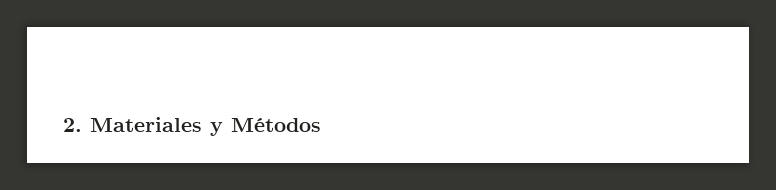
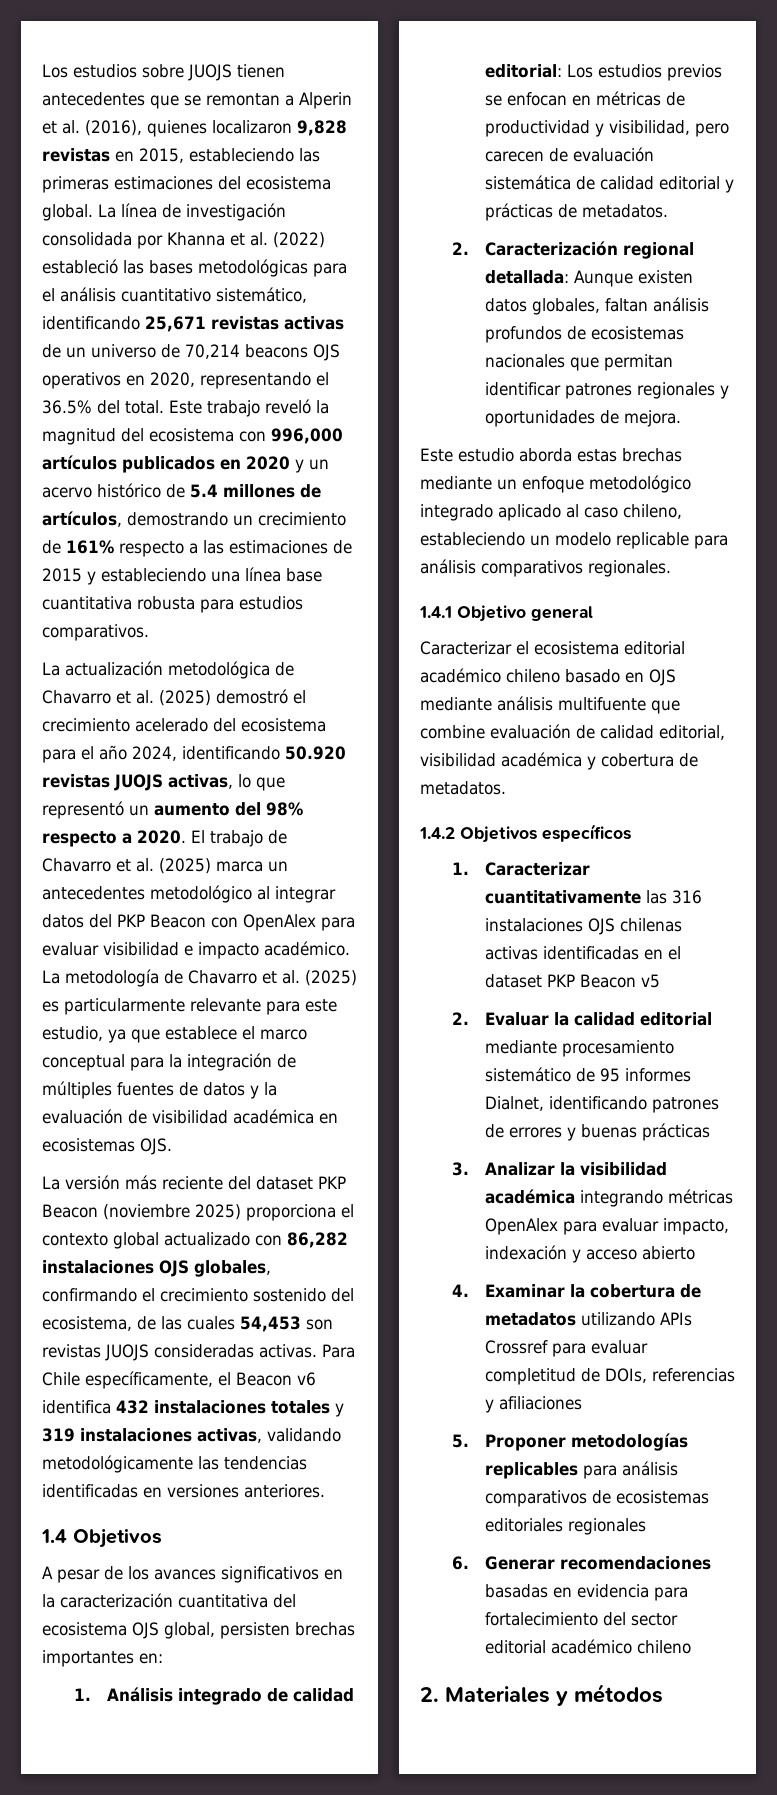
+ Los estudios sobre JUOJS tienen antecedentes que se remontan a Alperin et al. (2016), quienes localizaron 9,828 revistas en 2015, estableciendo las primeras estimaciones del ecosistema global. La línea de investigación consolidada por Khanna et al. (2022) estableció las bases metodológicas para el análisis cuantitativo sistemático, identificando 25,671 revistas activas de un universo de 70,214 beacons OJS operativos en 2020, representando el 36.5% del total. Este trabajo reveló la magnitud del ecosistema con 996,000 artículos publicados en 2020 y un acervo histórico de 5.4 millones de artículos, demostrando un crecimiento de 161% respecto a las estimaciones de 2015 y estableciendo una línea base cuantitativa robusta para estudios comparativos.
+ La actualización metodológica de Chavarro et al. (2025) demostró el crecimiento acelerado del ecosistema para el año 2024, identificando 50.920 revistas JUOJS activas, lo que representó un aumento del 98% respecto a 2020. El trabajo de Chavarro et al. (2025) marca un antecedentes metodológico al integrar datos del PKP Beacon con OpenAlex para evaluar visibilidad e impacto académico. La metodología de Chavarro et al. (2025) es particularmente relevante para este estudio, ya que establece el marco conceptual para la integración de múltiples fuentes de datos y la evaluación de visibilidad académica en ecosistemas OJS.
+ La versión más reciente del dataset PKP Beacon (noviembre 2025) proporciona el contexto global actualizado con 86,282 instalaciones OJS globales, confirmando el crecimiento sostenido del ecosistema, de las cuales 54,453 son revistas JUOJS consideradas activas. Para Chile específicamente, el Beacon v6 identifica 432 instalaciones totales y 319 instalaciones activas, validando metodológicamente las tendencias identificadas en versiones anteriores.
+ 1.4 Objetivos
+ A pesar de los avances significativos en la caracterización cuantitativa del ecosistema OJS global, persisten brechas importantes en:
+ 1. Análisis integrado de calidad editorial: Los estudios previos se enfocan en métricas de productividad y visibilidad, pero carecen de evaluación sistemática de calidad editorial y prácticas de metadatos.
+ 2. Caracterización regional detallada: Aunque existen datos globales, faltan análisis profundos de ecosistemas nacionales que permitan identificar patrones regionales y oportunidades de mejora.
+ Este estudio aborda estas brechas mediante un enfoque metodológico integrado aplicado al caso chileno, estableciendo un modelo replicable para análisis comparativos regionales.
+ 1.4.1 Objetivo general
+ Caracterizar el ecosistema editorial académico chileno basado en OJS mediante análisis multifuente que combine evaluación de calidad editorial, visibilidad académica y cobertura de metadatos.
+ 1.4.2 Objetivos específicos
+ 1. Caracterizar cuantitativamente las 316 instalaciones OJS chilenas activas identificadas en el dataset PKP Beacon v5
+ 2. Evaluar la calidad editorial mediante procesamiento sistemático de 95 informes Dialnet, identificando patrones de errores y buenas prácticas
+ 3. Analizar la visibilidad académica integrando métricas OpenAlex para evaluar impacto, indexación y acceso abierto
+ 4. Examinar la cobertura de metadatos utilizando APIs Crossref para evaluar completitud de DOIs, referencias y afiliaciones
+ 5. Proponer metodologías replicables para análisis comparativos de ecosistemas editoriales regionales
+ 6. Generar recomendaciones basadas en evidencia para fortalecimiento del sector editorial académico chileno
- 2. Materiales y Métodos
+ 2. Materiales y métodos

